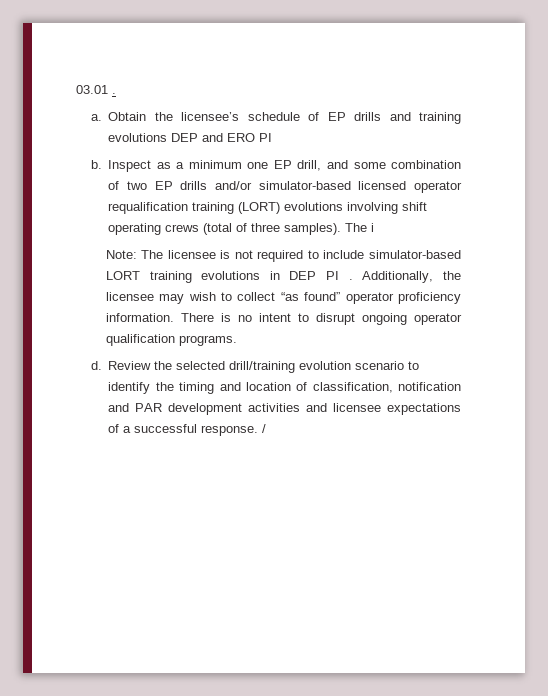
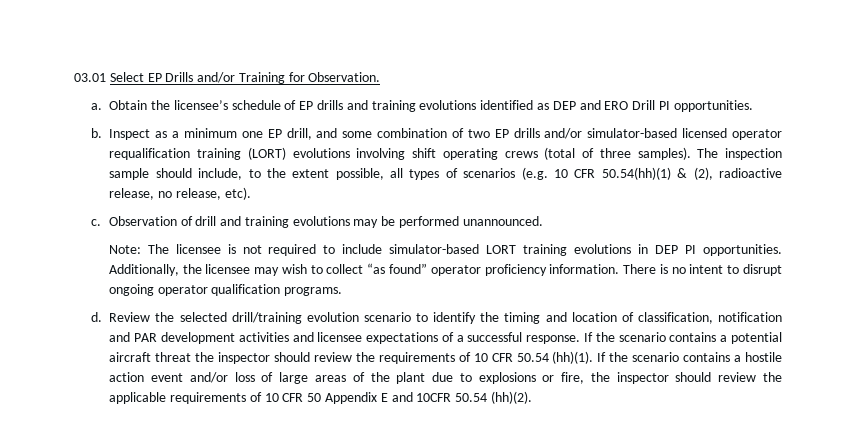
- 03.01 .
+ 03.01 Select EP Drills and/or Training for Observation.
- Obtain the licensee’s schedule of EP drills and training evolutions DEP and ERO PI
+ Obtain the licensee’s schedule of EP drills and training evolutions identified as DEP and ERO Drill PI opportunities.
- The i
+ The inspection sample should include, to the extent possible, all types of scenarios (e.g. 10 CFR 50.54(hh)(1) & (2), radioactive release, no release, etc).
+ c. Observation of drill and training evolutions may be performed unannounced.
- Note: The licensee is not required to include simulator-based LORT training evolutions in DEP PI .
+ Note: The licensee is not required to include simulator-based LORT training evolutions in DEP PI opportunities.
- /
+ If the scenario contains a potential aircraft threat the inspector should review the requirements of 10 CFR 50.54 (hh)(1). If the scenario contains a hostile action event and/or loss of large areas of the plant due to explosions or fire, the inspector should review the applicable requirements of 10 CFR 50 Appendix E and 10CFR 50.54 (hh)(2).

